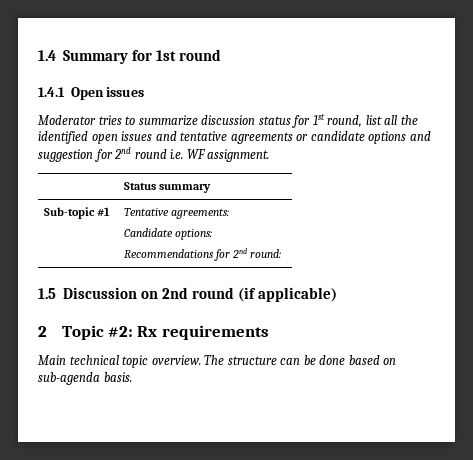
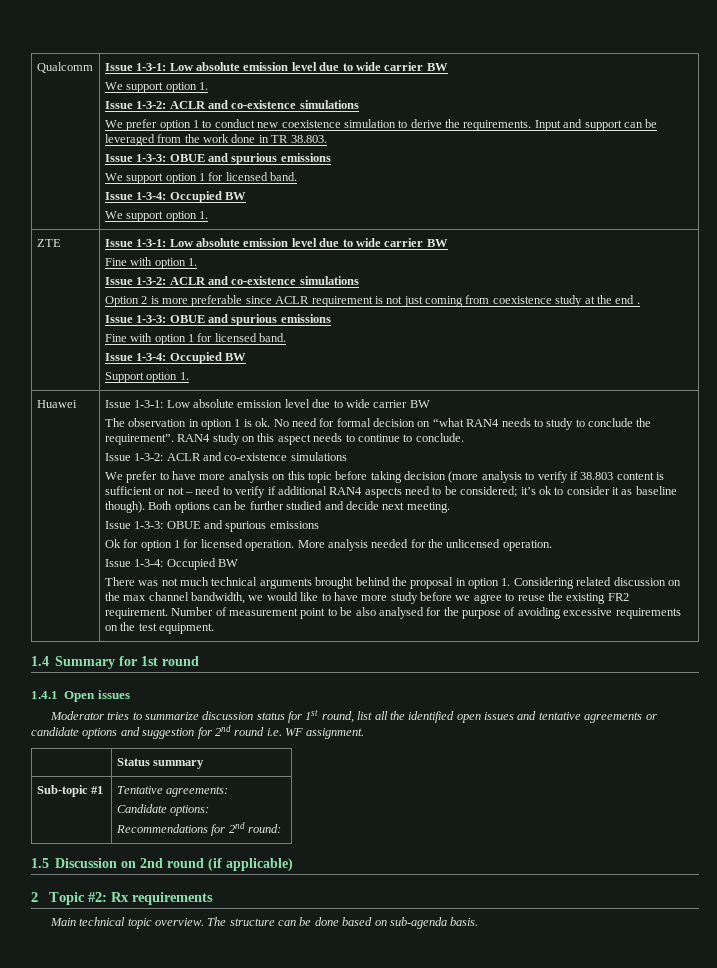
+ Qualcomm | Issue 1-3-1: Low absolute emission level due to wide carrier BW
+ We support option 1.
+ Issue 1-3-2: ACLR and co-existence simulations
+ We prefer option 1 to conduct new coexistence simulation to derive the requirements. Input and support can be leveraged from the work done in TR 38.803.
+ Issue 1-3-3: OBUE and spurious emissions
+ We support option 1 for licensed band.
+ Issue 1-3-4: Occupied BW
+ We support option 1.
+ ZTE | Issue 1-3-1: Low absolute emission level due to wide carrier BW
+ Fine with option 1.
+ Issue 1-3-2: ACLR and co-existence simulations
+ Option 2 is more preferable since ACLR requirement is not just coming from coexistence study at the end .
+ Issue 1-3-3: OBUE and spurious emissions
+ Fine with option 1 for licensed band.
+ Issue 1-3-4: Occupied BW
+ Support option 1.
+ Huawei | Issue 1-3-1: Low absolute emission level due to wide carrier BW
+ The observation in option 1 is ok. No need for formal decision on “what RAN4 needs to study to conclude the requirement”. RAN4 study on this aspect needs to continue to conclude.
+ Issue 1-3-2: ACLR and co-existence simulations
+ We prefer to have more analysis on this topic before taking decision (more analysis to verify if 38.803 content is sufficient or not – need to verify if additional RAN4 aspects need to be considered; it’s ok to consider it as baseline though). Both options can be further studied and decide next meeting.
+ Issue 1-3-3: OBUE and spurious emissions
+ Ok for option 1 for licensed operation. More analysis needed for the unlicensed operation.
+ Issue 1-3-4: Occupied BW
+ There was not much technical arguments brought behind the proposal in option 1. Considering related discussion on the max channel bandwidth, we would like to have more study before we agree to reuse the existing FR2 requirement. Number of measurement point to be also analysed for the purpose of avoiding excessive requirements on the test equipment.

